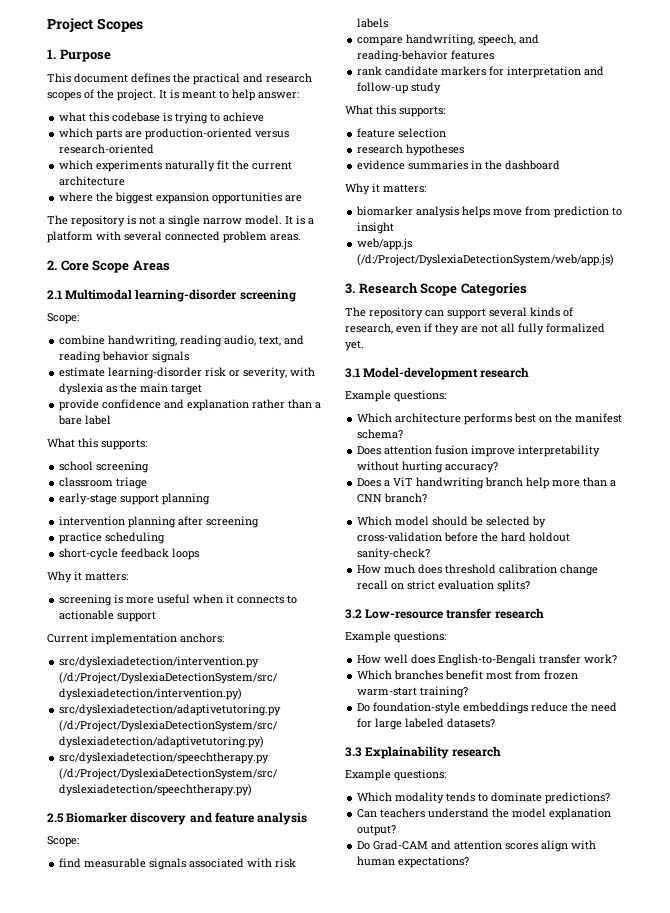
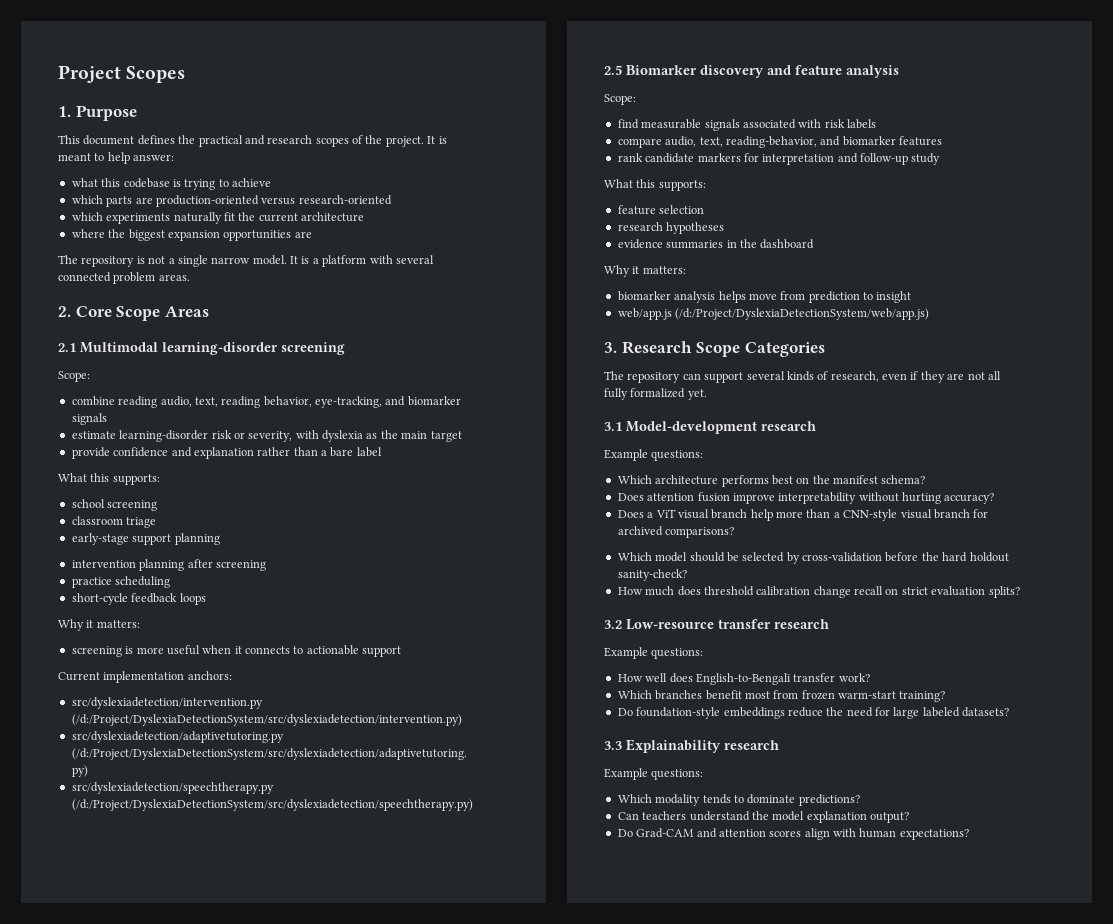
- combine handwriting, reading audio, text, and reading behavior signals
+ combine reading audio, text, reading behavior, eye-tracking, and biomarker signals
- compare handwriting, speech, and reading-behavior features
+ compare audio, text, reading-behavior, and biomarker features
- Does a ViT handwriting branch help more than a CNN branch?
+ Does a ViT visual branch help more than a CNN-style visual branch for archived comparisons?

